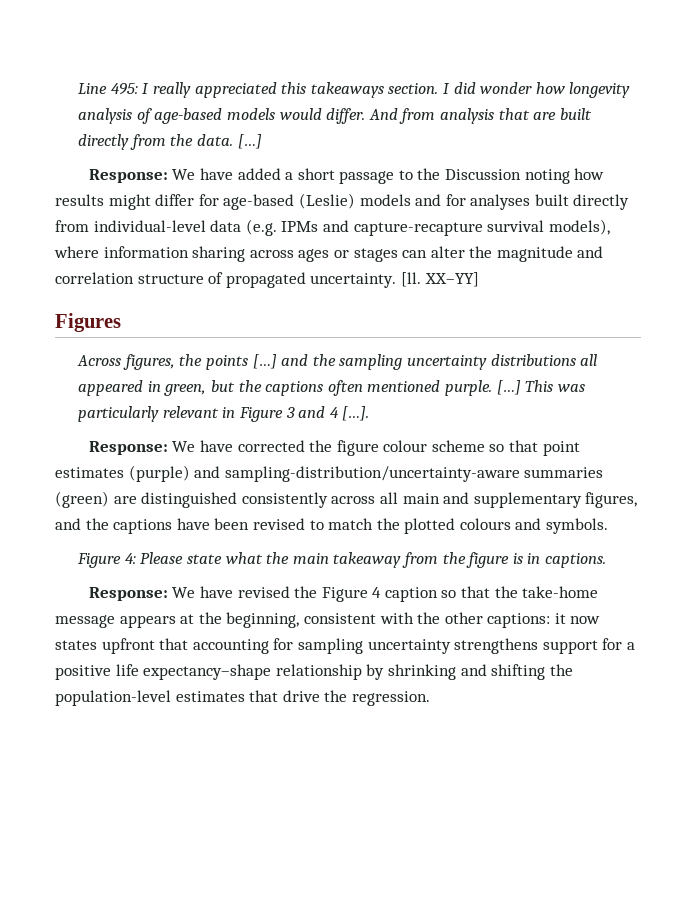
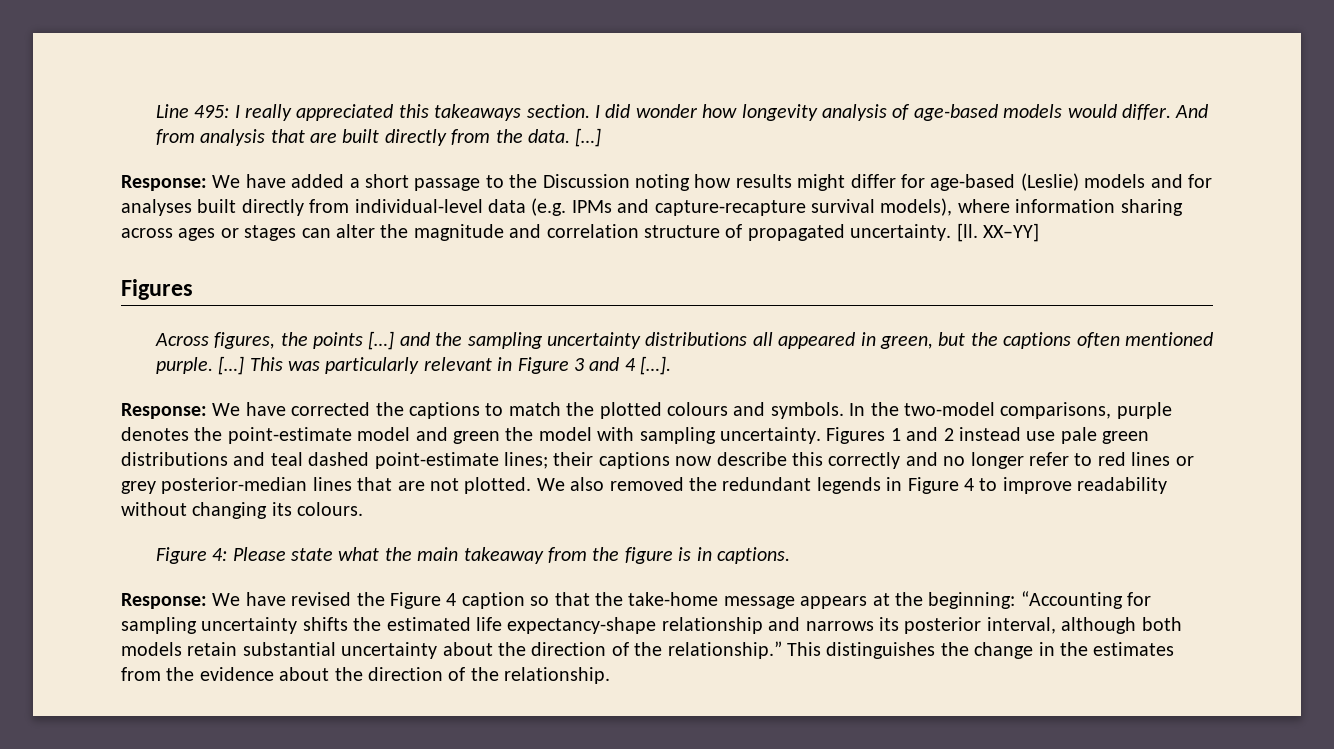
- Response: We have corrected the figure colour scheme so that point estimates (purple) and sampling-distribution/uncertainty-aware summaries (green) are distinguished consistently across all main and supplementary figures, and the captions have been revised to match the plotted colours and symbols.
+ Response: We have corrected the captions to match the plotted colours and symbols. In the two-model comparisons, purple denotes the point-estimate model and green the model with sampling uncertainty. Figures 1 and 2 instead use pale green distributions and teal dashed point-estimate lines; their captions now describe this correctly and no longer refer to red lines or grey posterior-median lines that are not plotted. We also removed the redundant legends in Figure 4 to improve readability without changing its colours.
- Response: We have revised the Figure 4 caption so that the take-home message appears at the beginning, consistent with the other captions: it now states upfront that accounting for sampling uncertainty strengthens support for a positive life expectancy–shape relationship by shrinking and shifting the population-level estimates that drive the regression.
+ Response: We have revised the Figure 4 caption so that the take-home message appears at the beginning: “Accounting for sampling uncertainty shifts the estimated life expectancy-shape relationship and narrows its posterior interval, although both models retain substantial uncertainty about the direction of the relationship.” This distinguishes the change in the estimates from the evidence about the direction of the relationship.

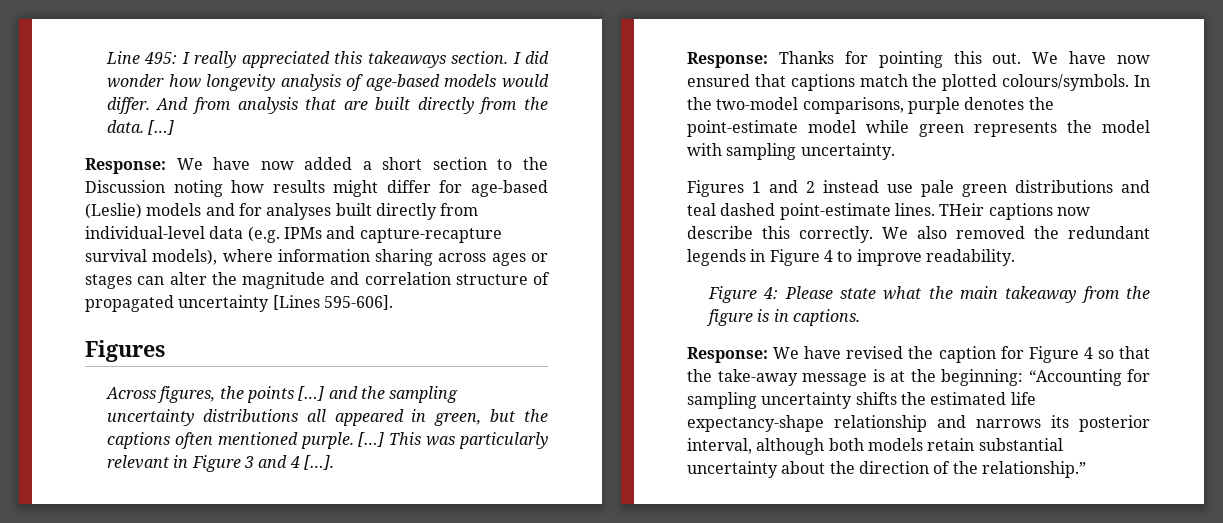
- Response: We have added a short passage to the Discussion noting how results might differ for age-based (Leslie) models and for analyses built directly from individual-level data (e.g. IPMs and capture-recapture survival models), where information sharing across ages or stages can alter the magnitude and correlation structure of propagated uncertainty. [ll. XX–YY]
+ Response: We have now added a short section to the Discussion noting how results might differ for age-based (Leslie) models and for analyses built directly from individual-level data (e.g. IPMs and capture-recapture survival models), where information sharing across ages or stages can alter the magnitude and correlation structure of propagated uncertainty [Lines 595-606].
- Response: We have corrected the captions to match the plotted colours and symbols.
+ Response: Thanks for pointing this out. We have now ensured that captions match the plotted colours/symbols.
- In the two-model comparisons, purple denotes the point-estimate model and green the model with sampling uncertainty. Figures 1 and 2 instead use pale green distributions and teal dashed point-estimate lines; their captions now describe this correctly and no longer refer to red lines or grey posterior-median lines that are not plotted.
+ In the two-model comparisons, purple denotes the point-estimate model while green represents the model with sampling uncertainty.
+ Figures 1 and 2 instead use pale green distributions and teal dashed point-estimate lines. THeir captions now describe this correctly.
- We also removed the redundant legends in Figure 4 to improve readability without changing its colours.
+ We also removed the redundant legends in Figure 4 to improve readability.
- Response: We have revised the Figure 4 caption so that the take-home message appears at the beginning: “Accounting for sampling uncertainty shifts the estimated life expectancy-shape relationship and narrows its posterior interval, although both models retain substantial uncertainty about the direction of the relationship.” This distinguishes the change in the estimates from the evidence about the direction of the relationship.
+ Response: We have revised the caption for Figure 4 so that the take-away message is at the beginning: “Accounting for sampling uncertainty shifts the estimated life expectancy-shape relationship and narrows its posterior interval, although both models retain substantial uncertainty about the direction of the relationship.”

